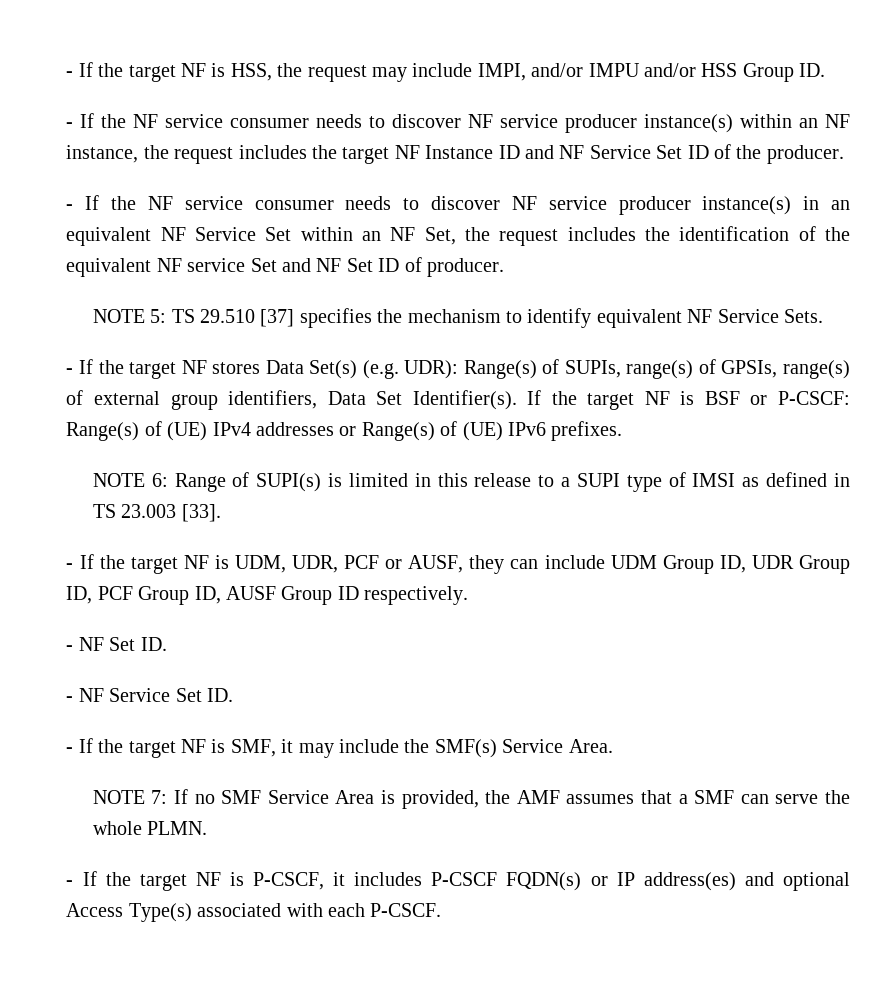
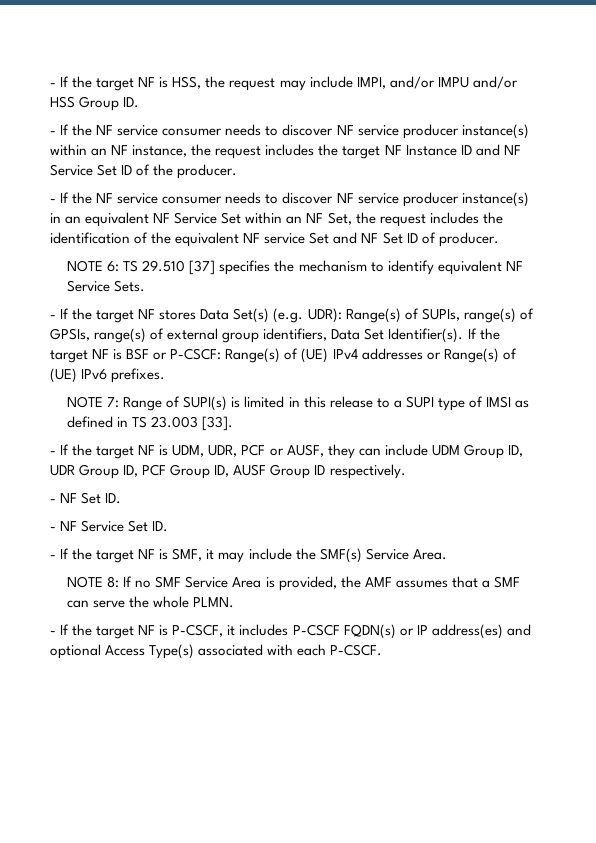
- NOTE 5: TS 29.510 [37] specifies the mechanism to identify equivalent NF Service Sets.
+ NOTE 6: TS 29.510 [37] specifies the mechanism to identify equivalent NF Service Sets.
- NOTE 6: Range of SUPI(s) is limited in this release to a SUPI type of IMSI as defined in TS 23.003 [33].
+ NOTE 7: Range of SUPI(s) is limited in this release to a SUPI type of IMSI as defined in TS 23.003 [33].
- NOTE 7: If no SMF Service Area is provided, the AMF assumes that a SMF can serve the whole PLMN.
+ NOTE 8: If no SMF Service Area is provided, the AMF assumes that a SMF can serve the whole PLMN.

